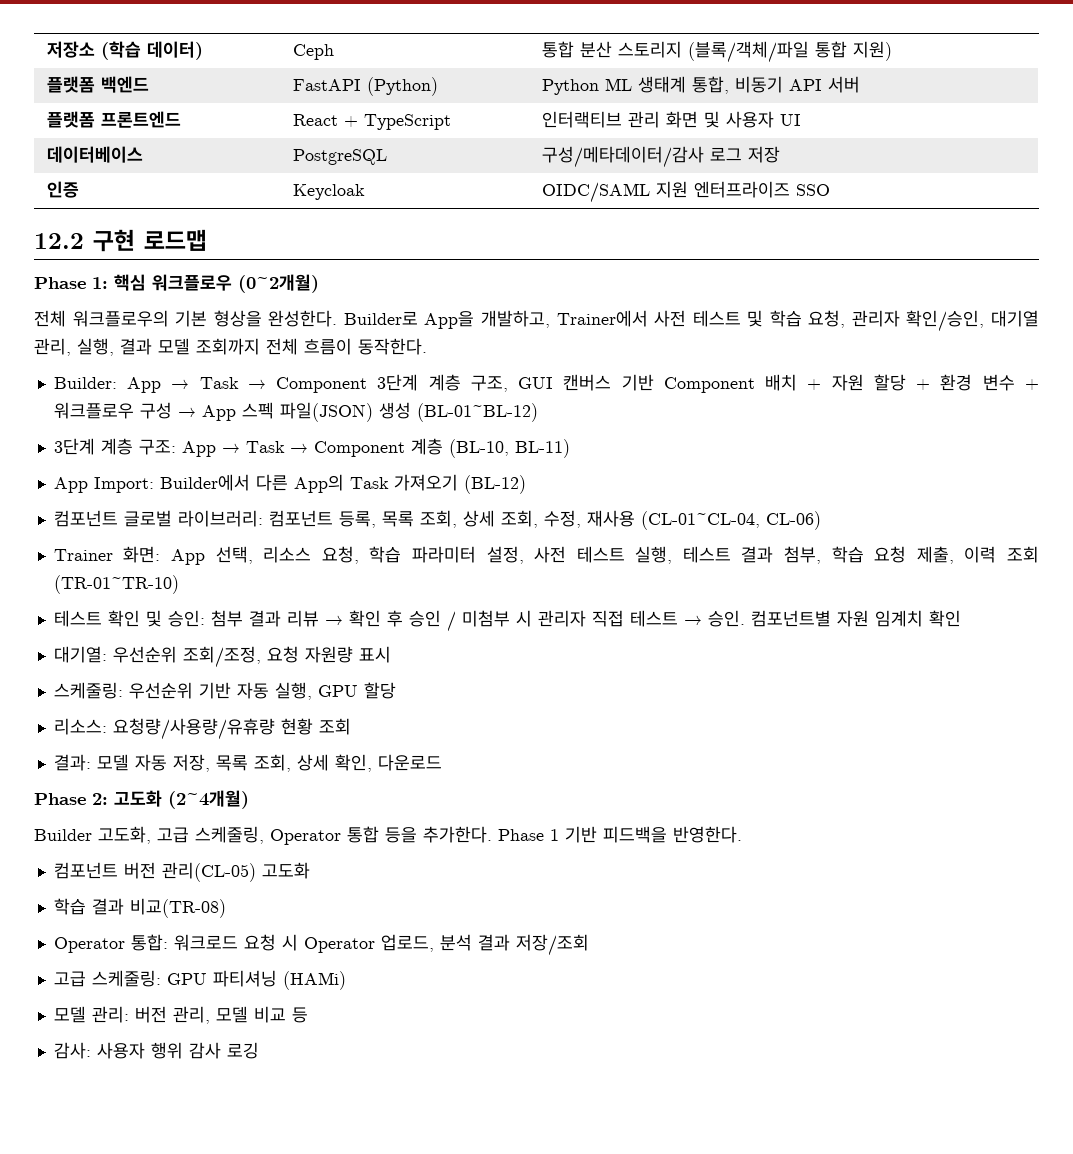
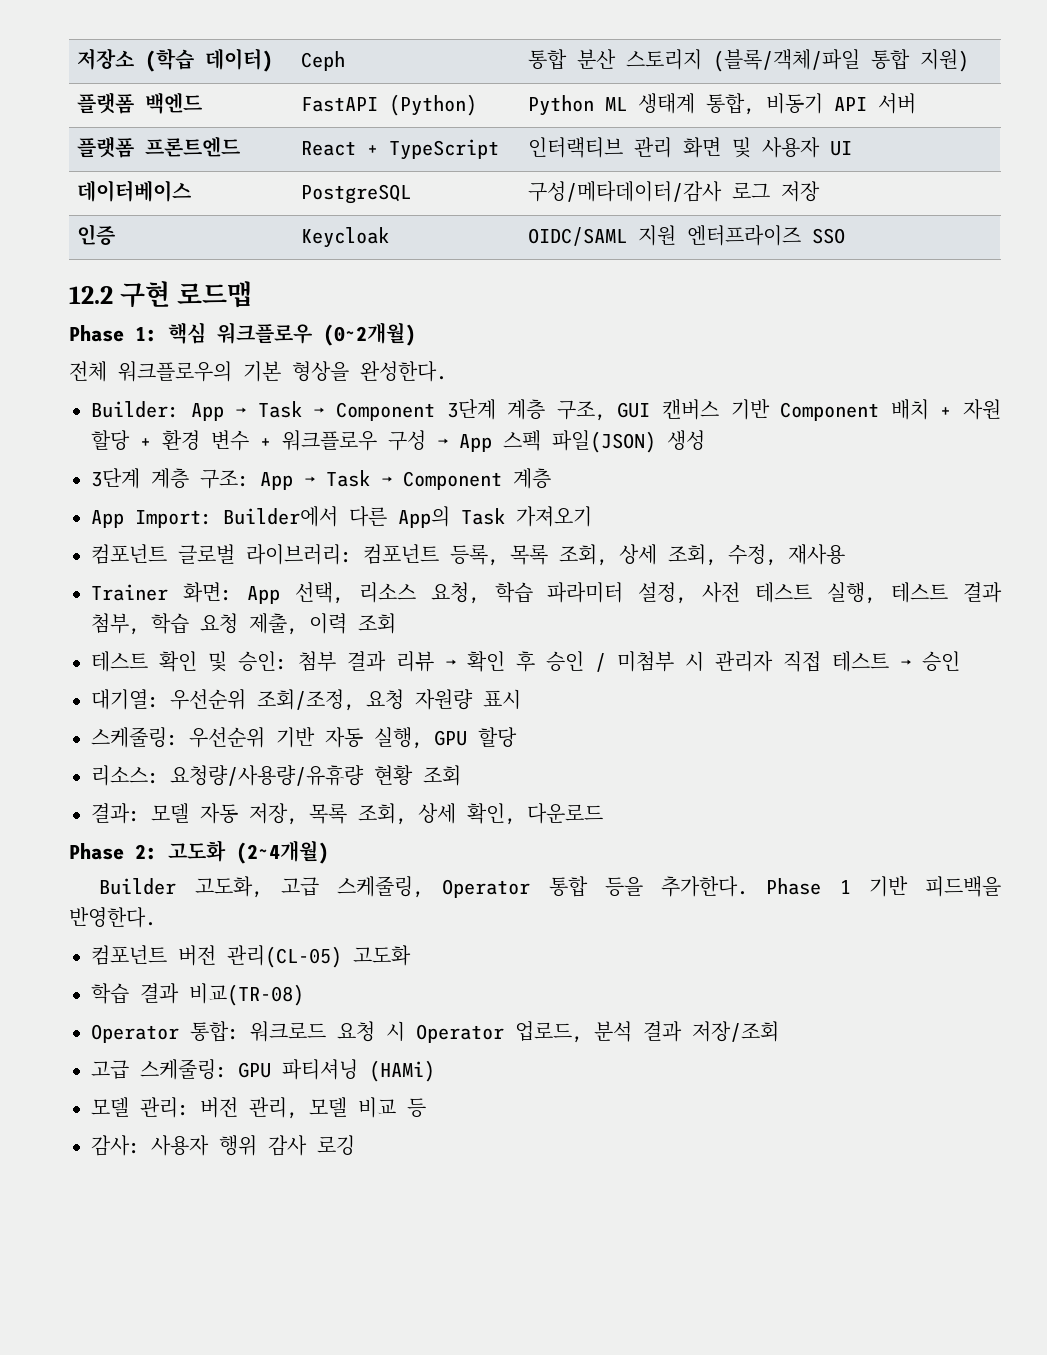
- Builder로 App을 개발하고, Trainer에서 사전 테스트 및 학습 요청, 관리자 확인/승인, 대기열 관리, 실행, 결과 모델 조회까지 전체 흐름이 동작한다.
- Builder: App → Task → Component 3단계 계층 구조, GUI 캔버스 기반 Component 배치 + 자원 할당 + 환경 변수 + 워크플로우 구성 → App 스펙 파일(JSON) 생성 (BL-01~BL-12)
+ Builder: App → Task → Component 3단계 계층 구조, GUI 캔버스 기반 Component 배치 + 자원 할당 + 환경 변수 + 워크플로우 구성 → App 스펙 파일(JSON) 생성
- 3단계 계층 구조: App → Task → Component 계층 (BL-10, BL-11)
+ 3단계 계층 구조: App → Task → Component 계층
- App Import: Builder에서 다른 App의 Task 가져오기 (BL-12)
+ App Import: Builder에서 다른 App의 Task 가져오기
- 컴포넌트 글로벌 라이브러리: 컴포넌트 등록, 목록 조회, 상세 조회, 수정, 재사용 (CL-01~CL-04, CL-06)
+ 컴포넌트 글로벌 라이브러리: 컴포넌트 등록, 목록 조회, 상세 조회, 수정, 재사용
- Trainer 화면: App 선택, 리소스 요청, 학습 파라미터 설정, 사전 테스트 실행, 테스트 결과 첨부, 학습 요청 제출, 이력 조회 (TR-01~TR-10)
+ Trainer 화면: App 선택, 리소스 요청, 학습 파라미터 설정, 사전 테스트 실행, 테스트 결과 첨부, 학습 요청 제출, 이력 조회
- 테스트 확인 및 승인: 첨부 결과 리뷰 → 확인 후 승인 / 미첨부 시 관리자 직접 테스트 → 승인. 컴포넌트별 자원 임계치 확인
+ 테스트 확인 및 승인: 첨부 결과 리뷰 → 확인 후 승인 / 미첨부 시 관리자 직접 테스트 → 승인

